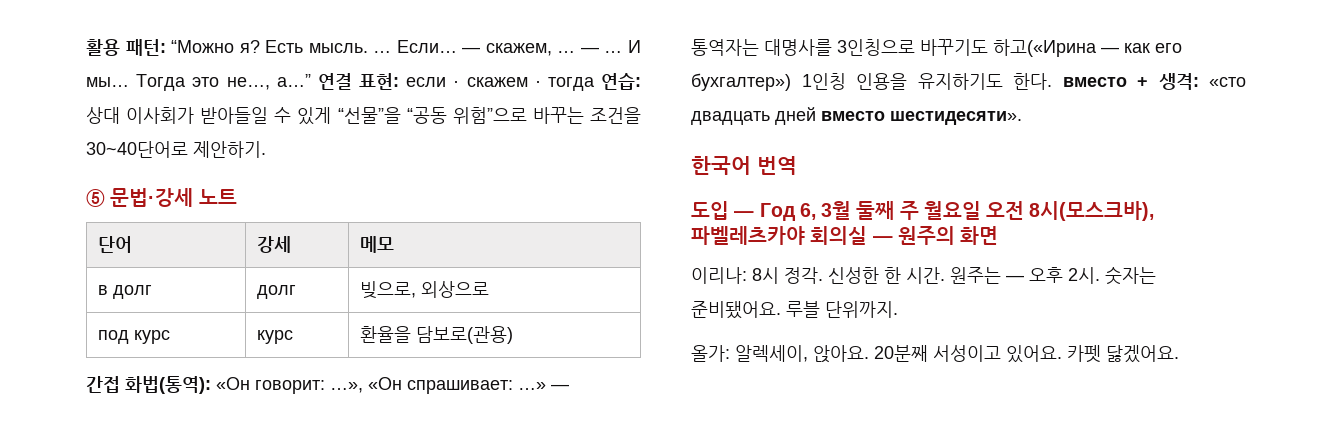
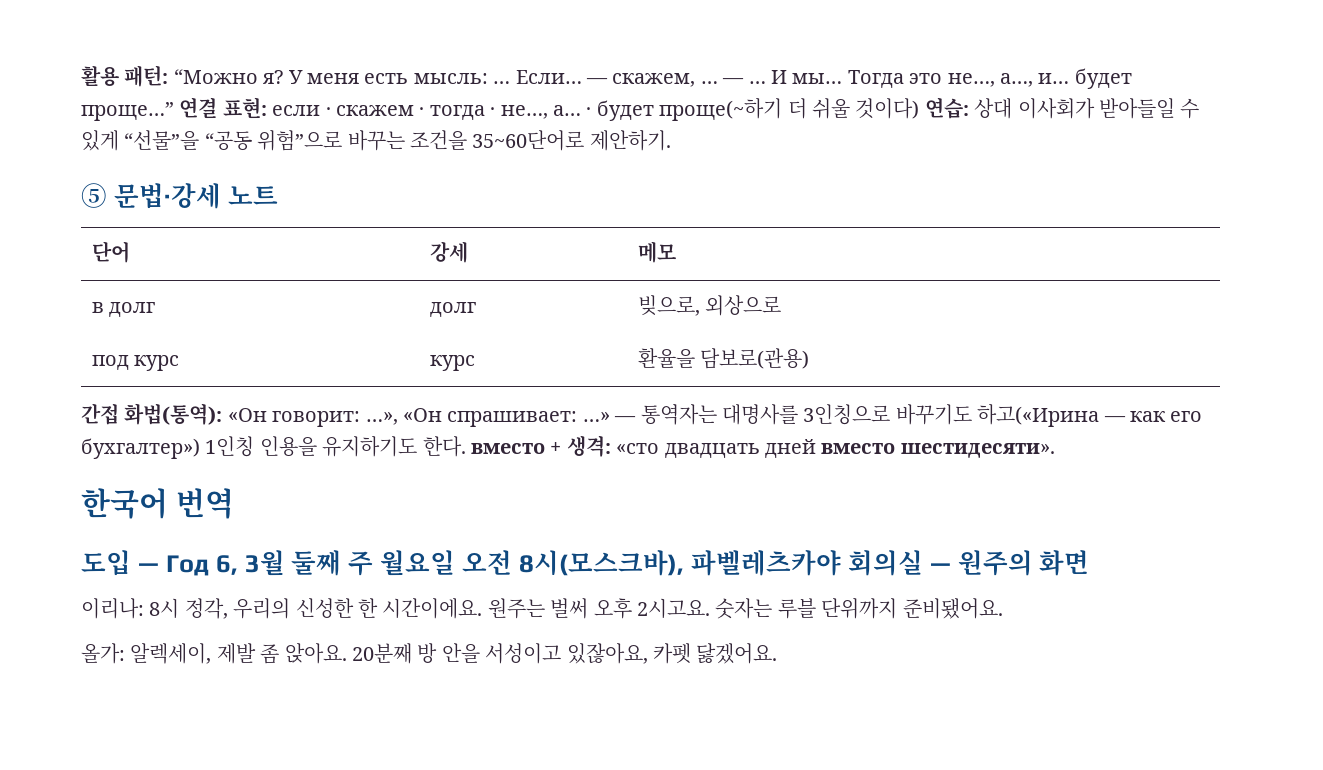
- Есть мысль. …
+ У меня есть мысль: …
- Тогда это не…, а…”
+ Тогда это не…, а…, и… будет проще…”
- 연결 표현: если · скажем · тогда 연습: 상대 이사회가 받아들일 수 있게 “선물”을 “공동 위험”으로 바꾸는 조건을 30~40단어로 제안하기.
+ 연결 표현: если · скажем · тогда · не…, а… · будет проще(~하기 더 쉬울 것이다) 연습: 상대 이사회가 받아들일 수 있게 “선물”을 “공동 위험”으로 바꾸는 조건을 35~60단어로 제안하기.
- 이리나: 8시 정각. 신성한 한 시간. 원주는 — 오후 2시. 숫자는 준비됐어요. 루블 단위까지.
+ 이리나: 8시 정각, 우리의 신성한 한 시간이에요. 원주는 벌써 오후 2시고요. 숫자는 루블 단위까지 준비됐어요.
- 올가: 알렉세이, 앉아요. 20분째 서성이고 있어요. 카펫 닳겠어요.
+ 올가: 알렉세이, 제발 좀 앉아요. 20분째 방 안을 서성이고 있잖아요, 카펫 닳겠어요.

